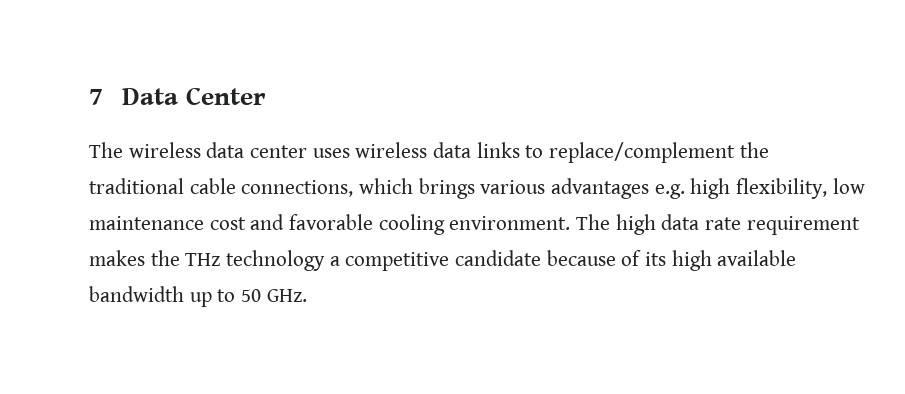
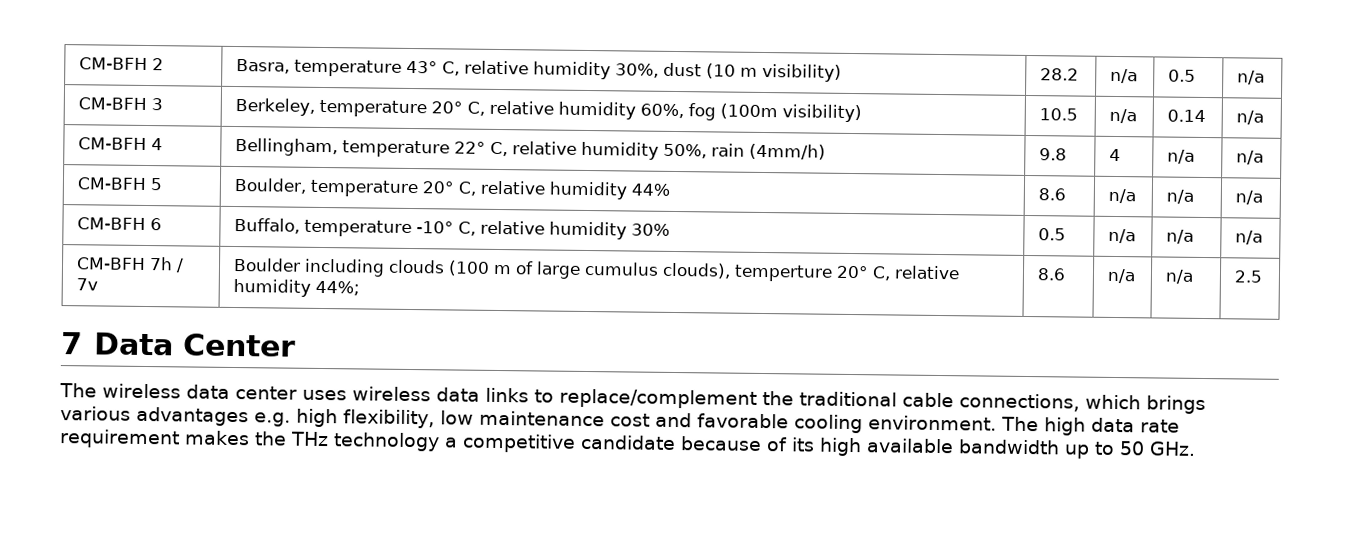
+ CM-BFH 2 | Basra, temperature 43° C, relative humidity 30%, dust (10 m visibility) | 28.2 | n/a | 0.5 | n/a
+ CM-BFH 3 | Berkeley, temperature 20° C, relative humidity 60%, fog (100m visibility) | 10.5 | n/a | 0.14 | n/a
+ CM-BFH 4 | Bellingham, temperature 22° C, relative humidity 50%, rain (4mm/h) | 9.8 | 4 | n/a | n/a
+ CM-BFH 5 | Boulder, temperature 20° C, relative humidity 44% | 8.6 | n/a | n/a | n/a
+ CM-BFH 6 | Buffalo, temperature -10° C, relative humidity 30% | 0.5 | n/a | n/a | n/a
+ CM-BFH 7h / 7v | Boulder including clouds (100 m of large cumulus clouds), temperture 20° C, relative humidity 44%; | 8.6 | n/a | n/a | 2.5

